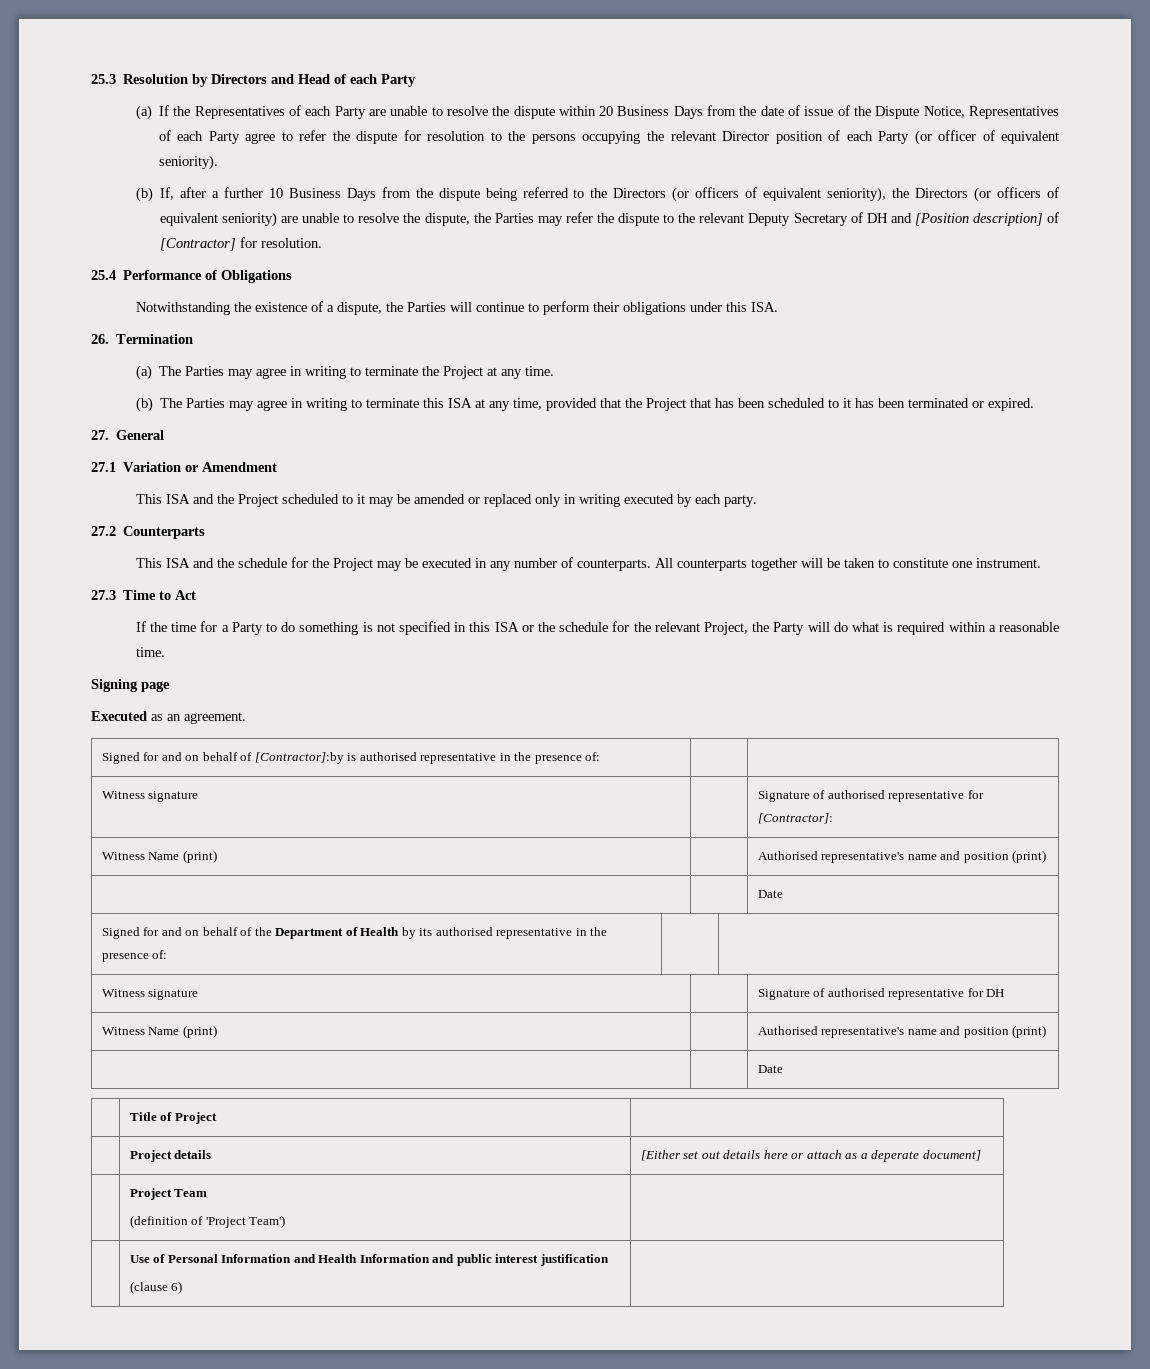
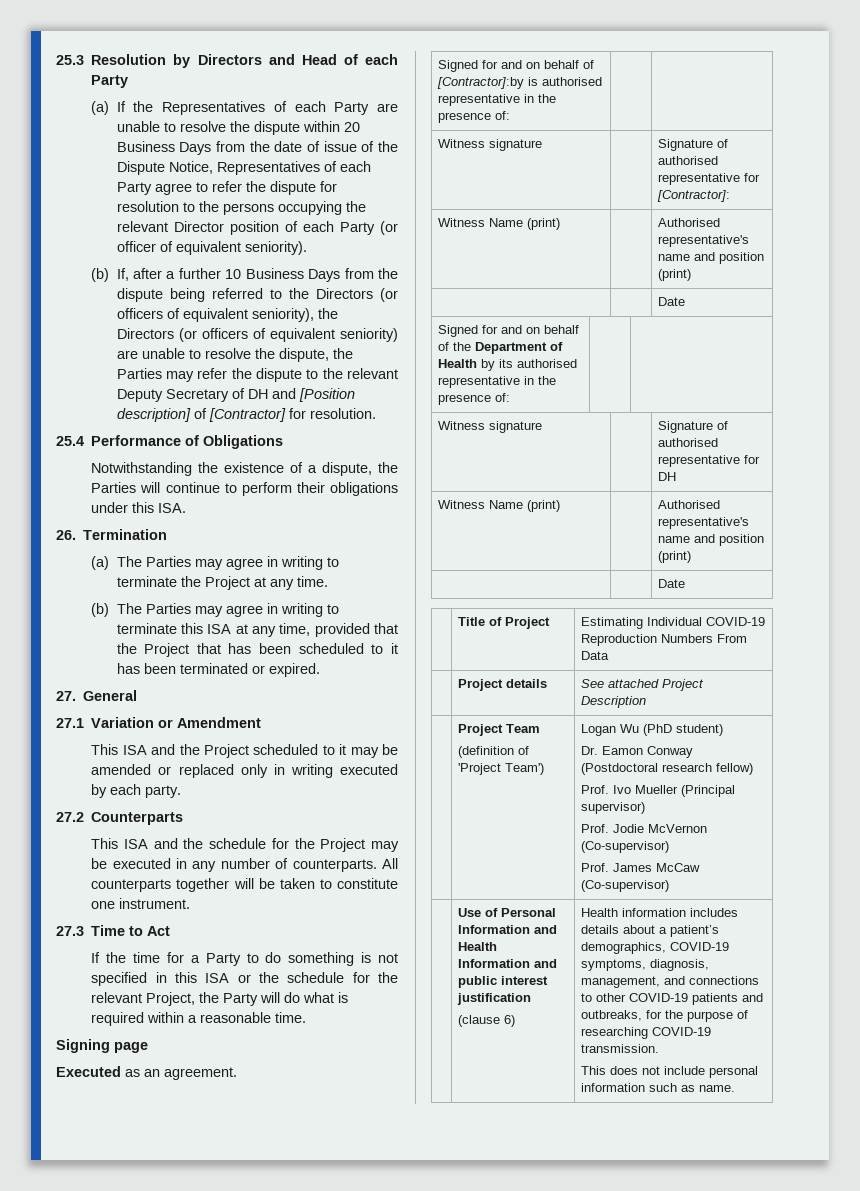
- | Title of Project |
- | Project details | [Either set out details here or attach as a deperate document]
+ | Title of Project | Estimating Individual COVID-19 Reproduction Numbers From Data
+ | Project details | See attached Project Description
  | Project Team
- (definition of 'Project Team') |
+ (definition of 'Project Team') | Logan Wu (PhD student)
+ Dr. Eamon Conway (Postdoctoral research fellow)
+ Prof. Ivo Mueller (Principal supervisor)
+ Prof. Jodie McVernon (Co-supervisor)
+ Prof. James McCaw (Co-supervisor)
+ Health information includes details about a patient’s demographics, COVID-19 symptoms, diagnosis, management, and connections to other COVID-19 patients and outbreaks, for the purpose of researching COVID-19 transmission.
+ This does not include personal information such as name.

